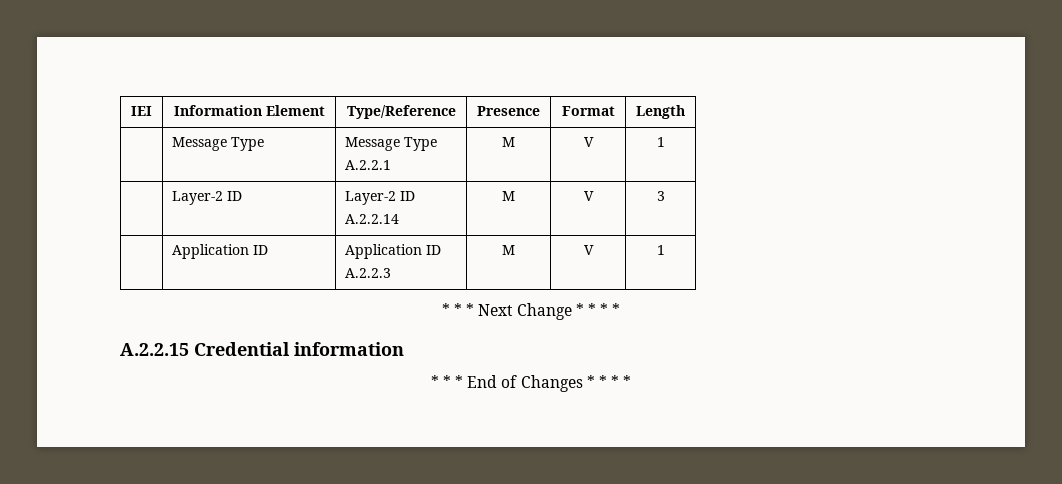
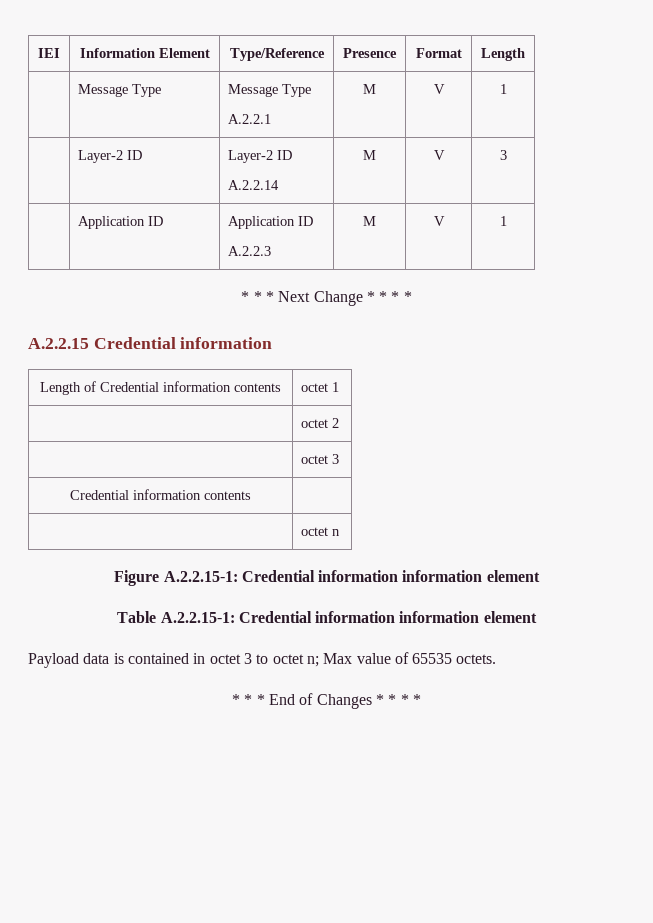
+ Length of Credential information contents | octet 1
+ | octet 2
+ | octet 3
+ Credential information contents |
+ | octet n
+ Figure A.2.2.15-1: Credential information information element
+ Table A.2.2.15-1: Credential information information element
+ Payload data is contained in octet 3 to octet n; Max value of 65535 octets.

